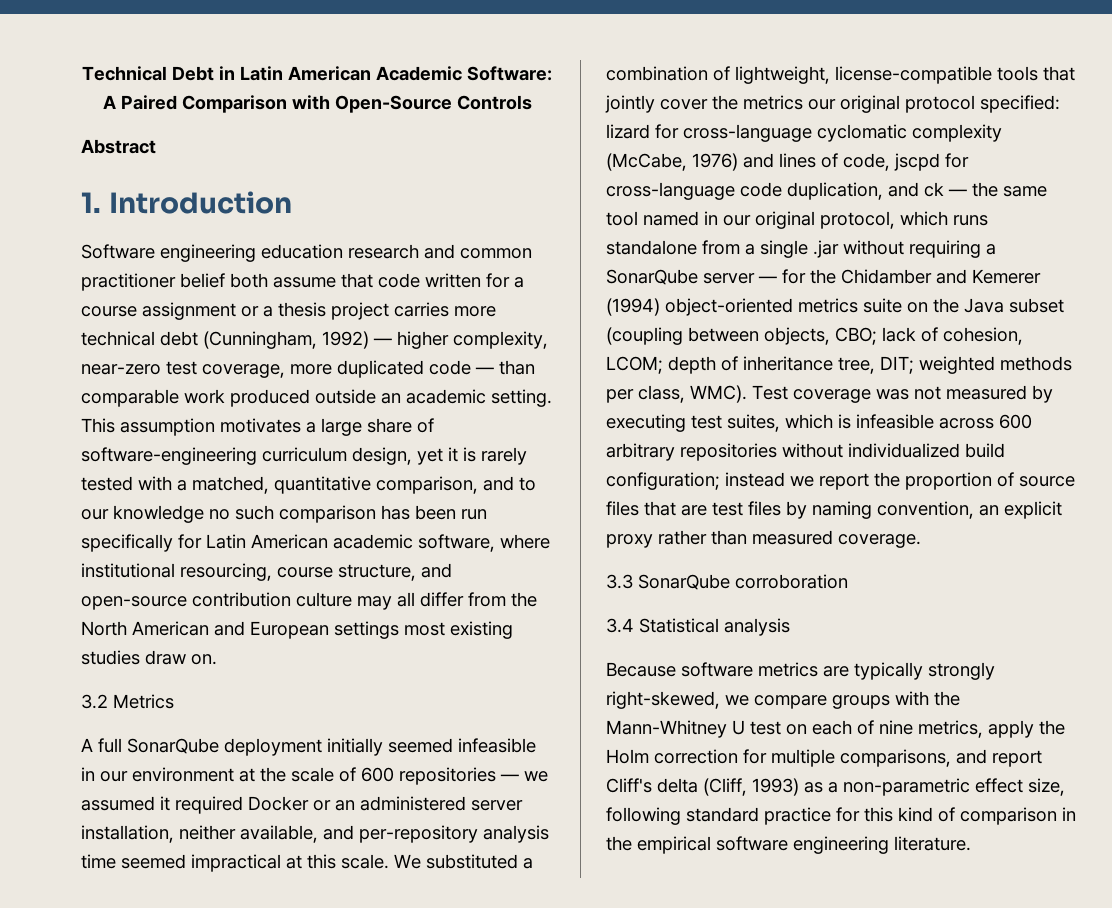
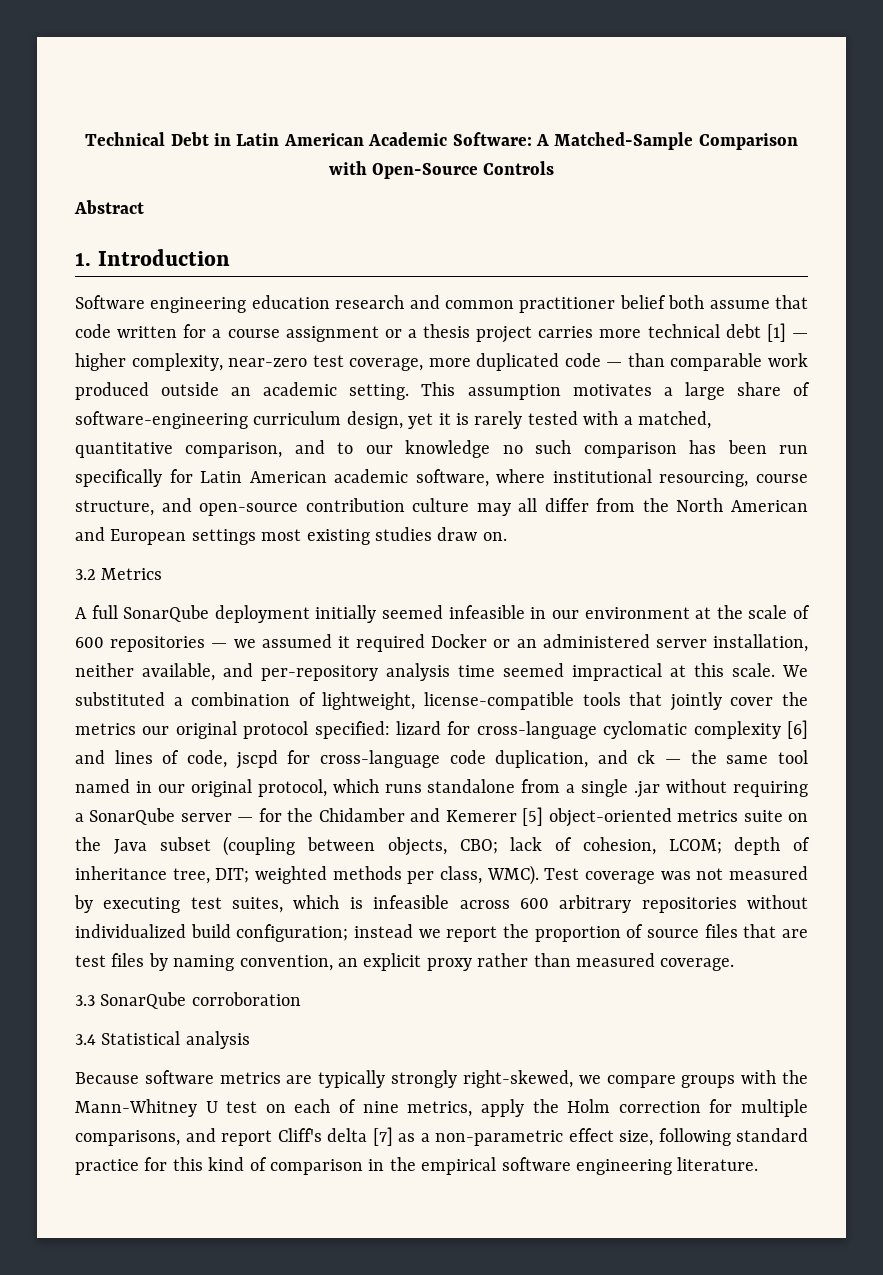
- Technical Debt in Latin American Academic Software: A Paired Comparison with Open-Source Controls
+ Technical Debt in Latin American Academic Software: A Matched-Sample Comparison with Open-Source Controls
- Software engineering education research and common practitioner belief both assume that code written for a course assignment or a thesis project carries more technical debt (Cunningham, 1992) — higher complexity, near-zero test coverage, more duplicated code — than comparable work produced outside an academic setting.
+ Software engineering education research and common practitioner belief both assume that code written for a course assignment or a thesis project carries more technical debt [1] — higher complexity, near-zero test coverage, more duplicated code — than comparable work produced outside an academic setting.
- lizard for cross-language cyclomatic complexity (McCabe, 1976) and lines of code, jscpd for cross-language code duplication, and ck — the same tool named in our original protocol, which runs standalone from a single .jar without requiring a SonarQube server — for the Chidamber and Kemerer (1994) object-oriented metrics suite on the Java subset (coupling between objects, CBO;
+ lizard for cross-language cyclomatic complexity [6] and lines of code, jscpd for cross-language code duplication, and ck — the same tool named in our original protocol, which runs standalone from a single .jar without requiring a SonarQube server — for the Chidamber and Kemerer [5] object-oriented metrics suite on the Java subset (coupling between objects, CBO;
- Because software metrics are typically strongly right-skewed, we compare groups with the Mann-Whitney U test on each of nine metrics, apply the Holm correction for multiple comparisons, and report Cliff's delta (Cliff, 1993) as a non-parametric effect size, following standard practice for this kind of comparison in the empirical software engineering literature.
+ Because software metrics are typically strongly right-skewed, we compare groups with the Mann-Whitney U test on each of nine metrics, apply the Holm correction for multiple comparisons, and report Cliff's delta [7] as a non-parametric effect size, following standard practice for this kind of comparison in the empirical software engineering literature.

